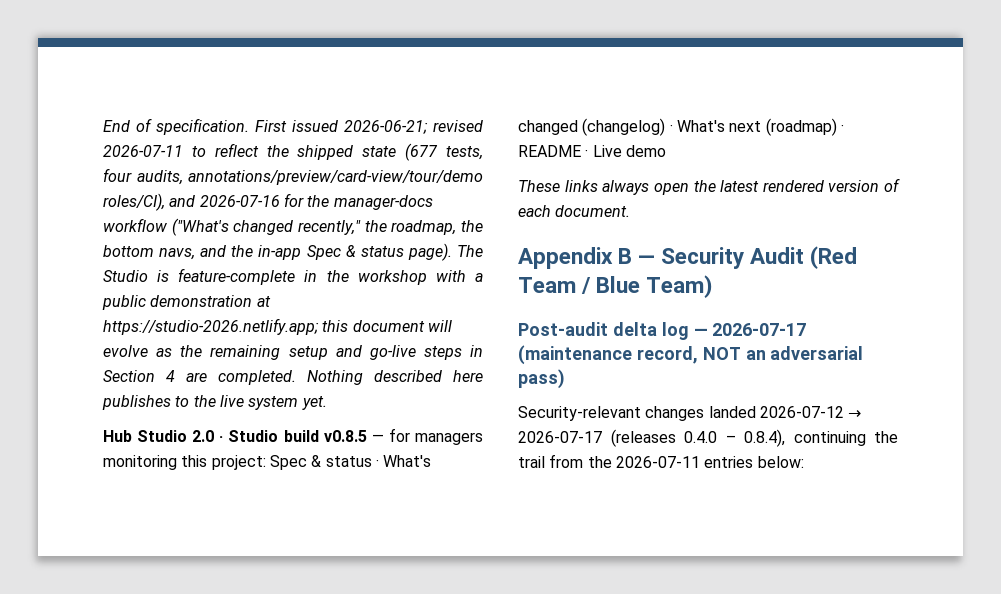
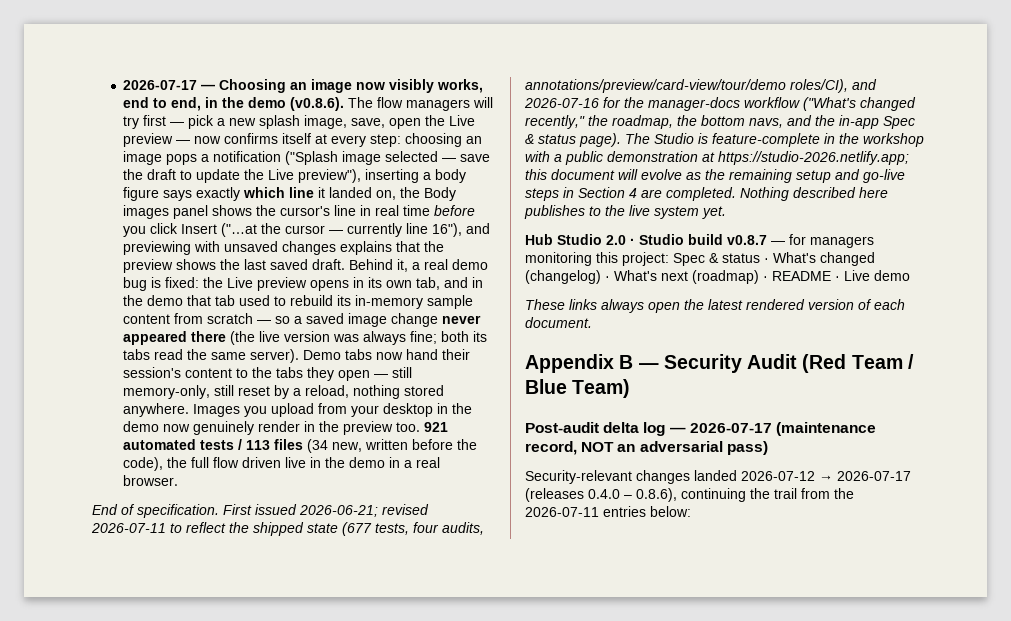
+ 2026-07-17 — Choosing an image now visibly works, end to end, in the demo (v0.8.6). The flow managers will try first — pick a new splash image, save, open the Live preview — now confirms itself at every step: choosing an image pops a notification ("Splash image selected — save the draft to update the Live preview"), inserting a body figure says exactly which line it landed on, the Body images panel shows the cursor's line in real time before you click Insert ("…at the cursor — currently line 16"), and previewing with unsaved changes explains that the preview shows the last saved draft. Behind it, a real demo bug is fixed: the Live preview opens in its own tab, and in the demo that tab used to rebuild its in-memory sample content from scratch — so a saved image change never appeared there (the live version was always fine; both its tabs read the same server). Demo tabs now hand their session's content to the tabs they open — still memory-only, still reset by a reload, nothing stored anywhere. Images you upload from your desktop in the demo now genuinely render in the preview too. 921 automated tests / 113 files (34 new, written before the code), the full flow driven live in the demo in a real browser.
- Hub Studio 2.0 · Studio build v0.8.5 — for managers monitoring this project: Spec & status · What's changed (changelog) · What's next (roadmap) · README · Live demo
+ Hub Studio 2.0 · Studio build v0.8.7 — for managers monitoring this project: Spec & status · What's changed (changelog) · What's next (roadmap) · README · Live demo
- Security-relevant changes landed 2026-07-12 → 2026-07-17 (releases 0.4.0 – 0.8.4), continuing the trail from the 2026-07-11 entries below:
+ Security-relevant changes landed 2026-07-12 → 2026-07-17 (releases 0.4.0 – 0.8.6), continuing the trail from the 2026-07-11 entries below:

